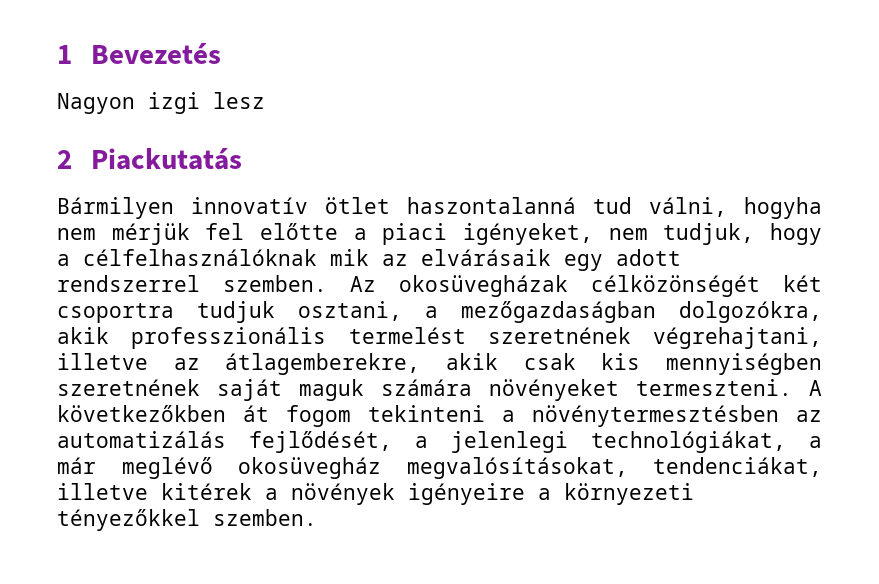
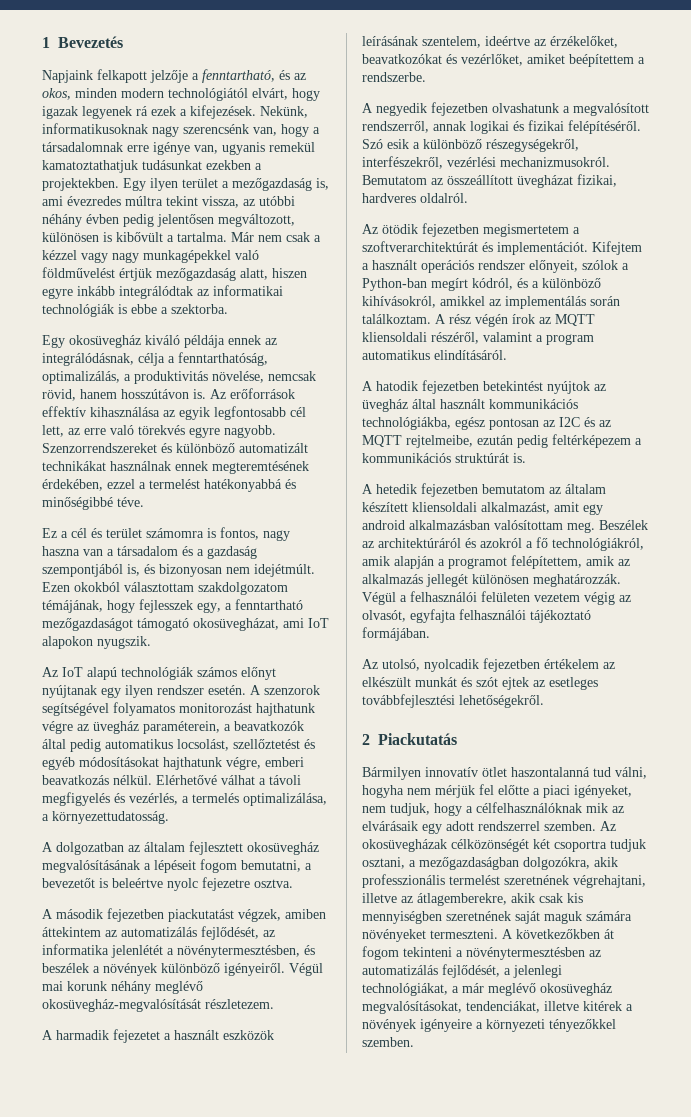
- Nagyon izgi lesz
+ Napjaink felkapott jelzője a fenntartható, és az okos, minden modern technológiától elvárt, hogy igazak legyenek rá ezek a kifejezések. Nekünk, informatikusoknak nagy szerencsénk van, hogy a társadalomnak erre igénye van, ugyanis remekül kamatoztathatjuk tudásunkat ezekben a projektekben. Egy ilyen terület a mezőgazdaság is, ami évezredes múltra tekint vissza, az utóbbi néhány évben pedig jelentősen megváltozott, különösen is kibővült a tartalma. Már nem csak a kézzel vagy nagy munkagépekkel való földművelést értjük mezőgazdaság alatt, hiszen egyre inkább integrálódtak az informatikai technológiák is ebbe a szektorba.
+ Egy okosüvegház kiváló példája ennek az integrálódásnak, célja a fenntarthatóság, optimalizálás, a produktivitás növelése, nemcsak rövid, hanem hosszútávon is. Az erőforrások effektív kihasználása az egyik legfontosabb cél lett, az erre való törekvés egyre nagyobb. Szenzorrendszereket és különböző automatizált technikákat használnak ennek megteremtésének érdekében, ezzel a termelést hatékonyabbá és minőségibbé téve.
+ Ez a cél és terület számomra is fontos, nagy haszna van a társadalom és a gazdaság szempontjából is, és bizonyosan nem idejétmúlt. Ezen okokból választottam szakdolgozatom témájának, hogy fejlesszek egy, a fenntartható mezőgazdaságot támogató okosüvegházat, ami IoT alapokon nyugszik.
+ Az IoT alapú technológiák számos előnyt nyújtanak egy ilyen rendszer esetén. A szenzorok segítségével folyamatos monitorozást hajthatunk végre az üvegház paraméterein, a beavatkozók által pedig automatikus locsolást, szellőztetést és egyéb módosításokat hajthatunk végre, emberi beavatkozás nélkül. Elérhetővé válhat a távoli megfigyelés és vezérlés, a termelés optimalizálása, a környezettudatosság.
+ A dolgozatban az általam fejlesztett okosüvegház megvalósításának a lépéseit fogom bemutatni, a bevezetőt is beleértve nyolc fejezetre osztva.
+ A második fejezetben piackutatást végzek, amiben áttekintem az automatizálás fejlődését, az informatika jelenlétét a növénytermesztésben, és beszélek a növények különböző igényeiről. Végül mai korunk néhány meglévő okosüvegház-megvalósítását részletezem.
+ A harmadik fejezetet a használt eszközök leírásának szentelem, ideértve az érzékelőket, beavatkozókat és vezérlőket, amiket beépítettem a rendszerbe.
+ A negyedik fejezetben olvashatunk a megvalósított rendszerről, annak logikai és fizikai felépítéséről. Szó esik a különböző részegységekről, interfészekről, vezérlési mechanizmusokról. Bemutatom az összeállított üvegházat fizikai, hardveres oldalról.
+ Az ötödik fejezetben megismertetem a szoftverarchitektúrát és implementációt. Kifejtem a használt operációs rendszer előnyeit, szólok a Python-ban megírt kódról, és a különböző kihívásokról, amikkel az implementálás során találkoztam. A rész végén írok az MQTT kliensoldali részéről, valamint a program automatikus elindításáról.
+ A hatodik fejezetben betekintést nyújtok az üvegház által használt kommunikációs technológiákba, egész pontosan az I2C és az MQTT rejtelmeibe, ezután pedig feltérképezem a kommunikációs struktúrát is.
+ A hetedik fejezetben bemutatom az általam készített kliensoldali alkalmazást, amit egy android alkalmazásban valósítottam meg. Beszélek az architektúráról és azokról a fő technológiákról, amik alapján a programot felépítettem, amik az alkalmazás jellegét különösen meghatározzák. Végül a felhasználói felületen vezetem végig az olvasót, egyfajta felhasználói tájékoztató formájában.
+ Az utolsó, nyolcadik fejezetben értékelem az elkészült munkát és szót ejtek az esetleges továbbfejlesztési lehetőségekről.

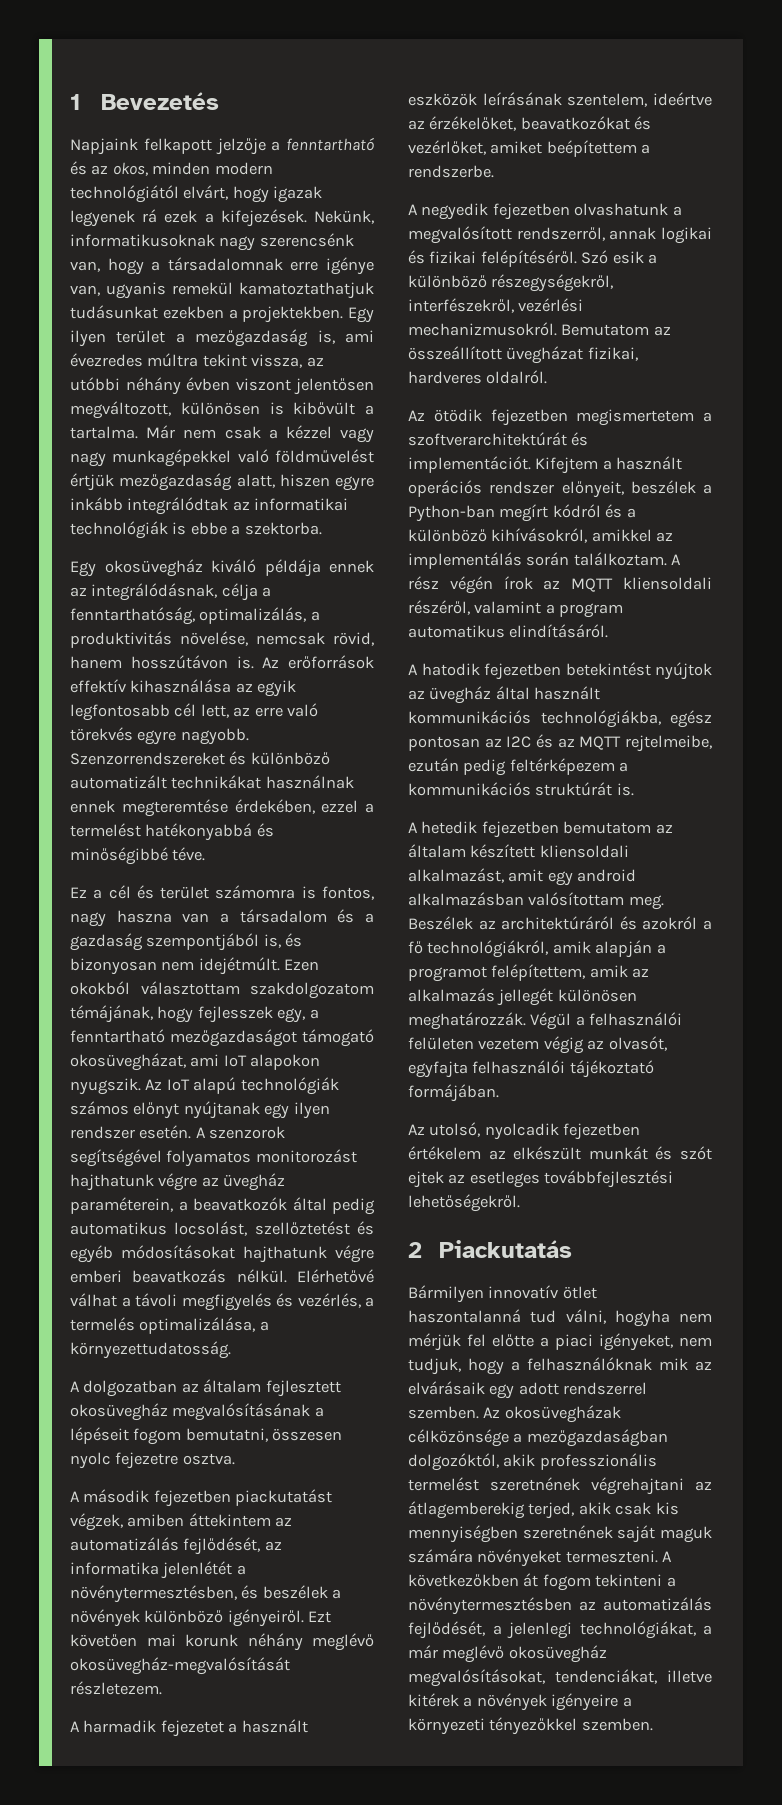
- Napjaink felkapott jelzője a fenntartható, és az okos, minden modern technológiától elvárt, hogy igazak legyenek rá ezek a kifejezések.
+ Napjaink felkapott jelzője a fenntartható és az okos, minden modern technológiától elvárt, hogy igazak legyenek rá ezek a kifejezések.
- Egy ilyen terület a mezőgazdaság is, ami évezredes múltra tekint vissza, az utóbbi néhány évben pedig jelentősen megváltozott, különösen is kibővült a tartalma.
+ Egy ilyen terület a mezőgazdaság is, ami évezredes múltra tekint vissza, az utóbbi néhány évben viszont jelentősen megváltozott, különösen is kibővült a tartalma.
- Szenzorrendszereket és különböző automatizált technikákat használnak ennek megteremtésének érdekében, ezzel a termelést hatékonyabbá és minőségibbé téve.
+ Szenzorrendszereket és különböző automatizált technikákat használnak ennek megteremtése érdekében, ezzel a termelést hatékonyabbá és minőségibbé téve.
- Ezen okokból választottam szakdolgozatom témájának, hogy fejlesszek egy, a fenntartható mezőgazdaságot támogató okosüvegházat, ami IoT alapokon nyugszik.
- Az IoT alapú technológiák számos előnyt nyújtanak egy ilyen rendszer esetén.
+ Ezen okokból választottam szakdolgozatom témájának, hogy fejlesszek egy, a fenntartható mezőgazdaságot támogató okosüvegházat, ami IoT alapokon nyugszik. Az IoT alapú technológiák számos előnyt nyújtanak egy ilyen rendszer esetén.
- A szenzorok segítségével folyamatos monitorozást hajthatunk végre az üvegház paraméterein, a beavatkozók által pedig automatikus locsolást, szellőztetést és egyéb módosításokat hajthatunk végre, emberi beavatkozás nélkül.
+ A szenzorok segítségével folyamatos monitorozást hajthatunk végre az üvegház paraméterein, a beavatkozók által pedig automatikus locsolást, szellőztetést és egyéb módosításokat hajthatunk végre emberi beavatkozás nélkül.
- A dolgozatban az általam fejlesztett okosüvegház megvalósításának a lépéseit fogom bemutatni, a bevezetőt is beleértve nyolc fejezetre osztva.
+ A dolgozatban az általam fejlesztett okosüvegház megvalósításának a lépéseit fogom bemutatni, összesen nyolc fejezetre osztva.
- Végül mai korunk néhány meglévő okosüvegház-megvalósítását részletezem.
+ Ezt követően mai korunk néhány meglévő okosüvegház-megvalósítását részletezem.
- Kifejtem a használt operációs rendszer előnyeit, szólok a Python-ban megírt kódról, és a különböző kihívásokról, amikkel az implementálás során találkoztam.
+ Kifejtem a használt operációs rendszer előnyeit, beszélek a Python-ban megírt kódról és a különböző kihívásokról, amikkel az implementálás során találkoztam.
- Bármilyen innovatív ötlet haszontalanná tud válni, hogyha nem mérjük fel előtte a piaci igényeket, nem tudjuk, hogy a célfelhasználóknak mik az elvárásaik egy adott rendszerrel szemben.
+ Bármilyen innovatív ötlet haszontalanná tud válni, hogyha nem mérjük fel előtte a piaci igényeket, nem tudjuk, hogy a felhasználóknak mik az elvárásaik egy adott rendszerrel szemben.
- Az okosüvegházak célközönségét két csoportra tudjuk osztani, a mezőgazdaságban dolgozókra, akik professzionális termelést szeretnének végrehajtani, illetve az átlagemberekre, akik csak kis mennyiségben szeretnének saját maguk számára növényeket termeszteni.
+ Az okosüvegházak célközönsége a mezőgazdaságban dolgozóktól, akik professzionális termelést szeretnének végrehajtani az átlagemberekig terjed, akik csak kis mennyiségben szeretnének saját maguk számára növényeket termeszteni.

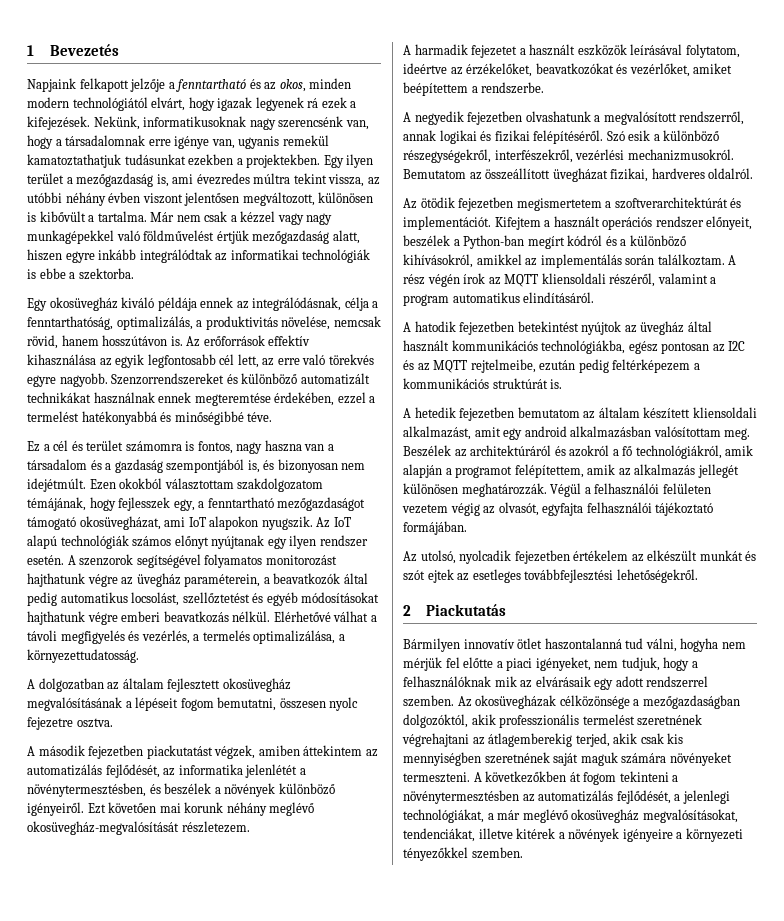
- A harmadik fejezetet a használt eszközök leírásának szentelem, ideértve az érzékelőket, beavatkozókat és vezérlőket, amiket beépítettem a rendszerbe.
+ A harmadik fejezetet a használt eszközök leírásával folytatom, ideértve az érzékelőket, beavatkozókat és vezérlőket, amiket beépítettem a rendszerbe.

